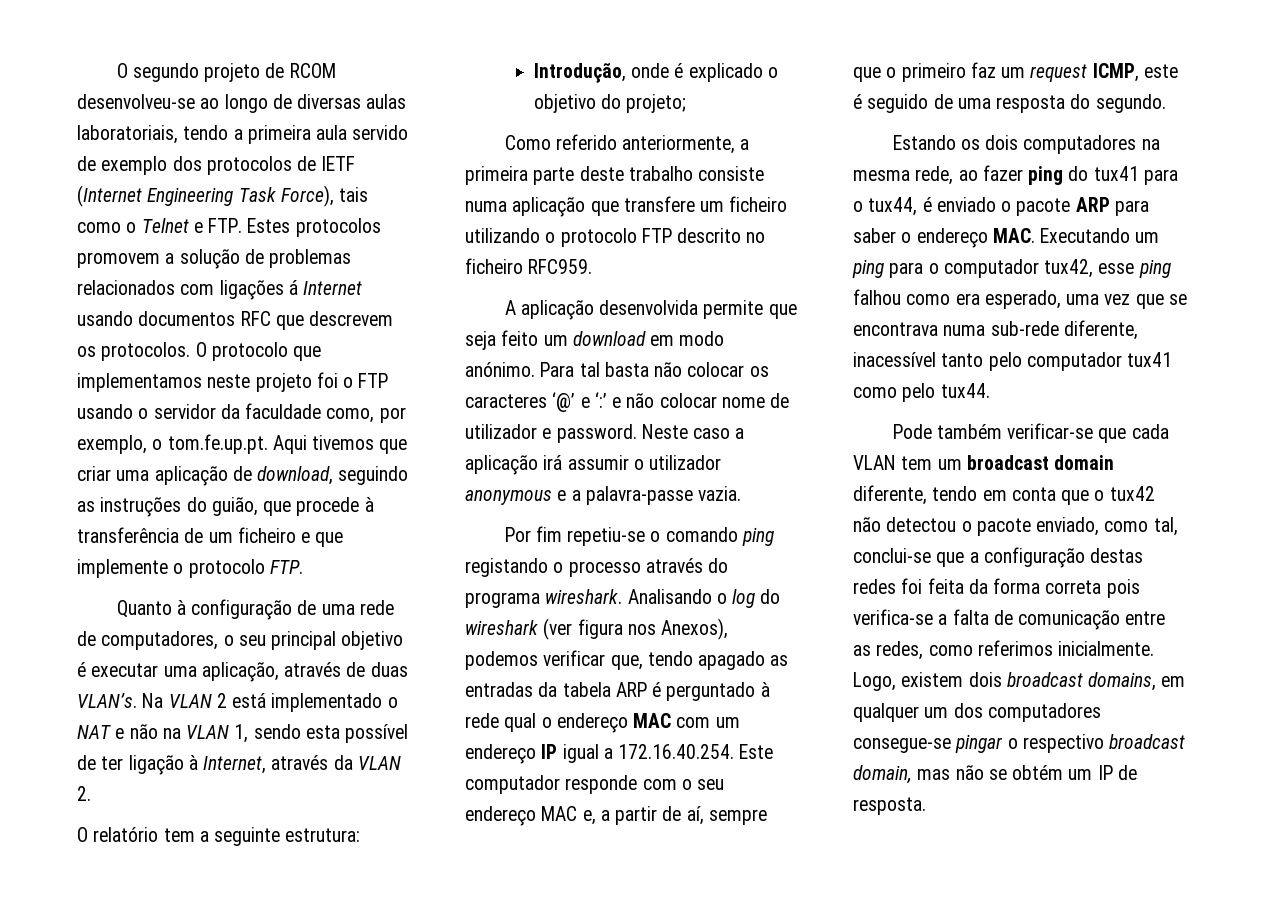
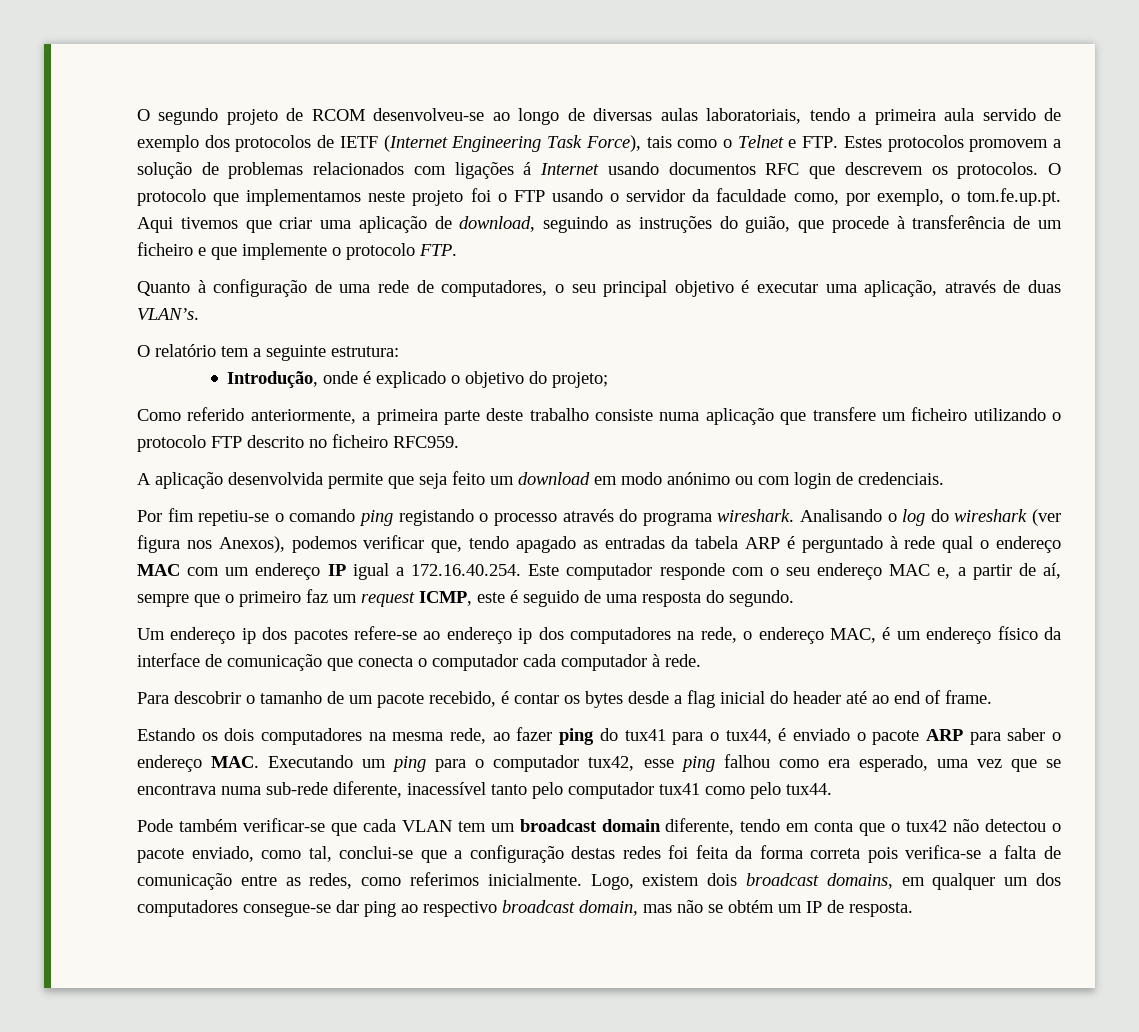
- Na VLAN 2 está implementado o NAT e não na VLAN 1, sendo esta possível de ter ligação à Internet, através da VLAN 2.
- A aplicação desenvolvida permite que seja feito um download em modo anónimo. Para tal basta não colocar os caracteres ‘@’ e ‘:’ e não colocar nome de utilizador e password. Neste caso a aplicação irá assumir o utilizador anonymous e a palavra-passe vazia.
+ A aplicação desenvolvida permite que seja feito um download em modo anónimo ou com login de credenciais.
+ Um endereço ip dos pacotes refere-se ao endereço ip dos computadores na rede, o endereço MAC, é um endereço físico da interface de comunicação que conecta o computador cada computador à rede.
+ Para descobrir o tamanho de um pacote recebido, é contar os bytes desde a flag inicial do header até ao end of frame.
- Logo, existem dois broadcast domains, em qualquer um dos computadores consegue-se pingar o respectivo broadcast domain, mas não se obtém um IP de resposta.
+ Logo, existem dois broadcast domains, em qualquer um dos computadores consegue-se dar ping ao respectivo broadcast domain, mas não se obtém um IP de resposta.

